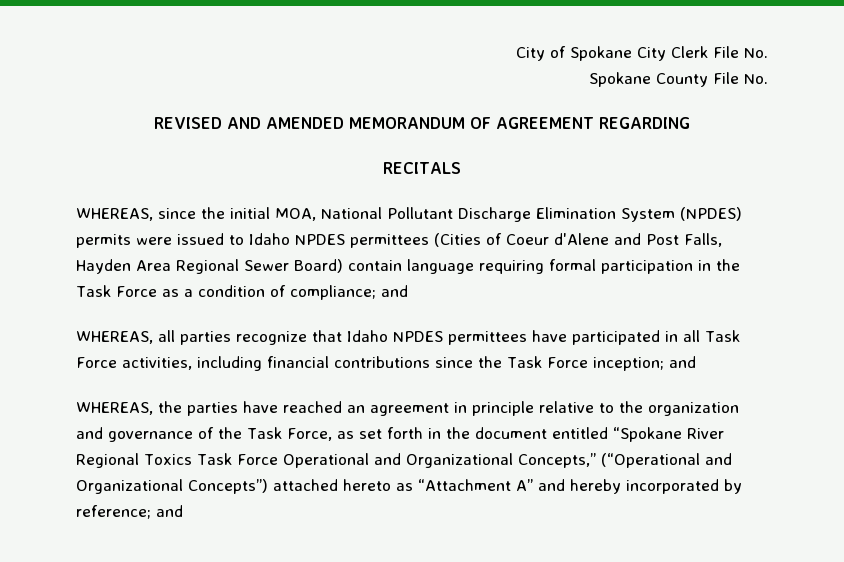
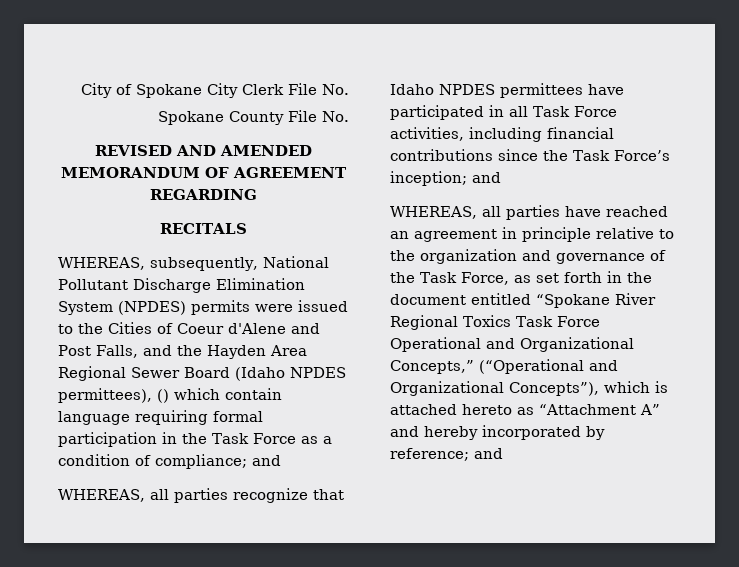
- WHEREAS, since the initial MOA, National Pollutant Discharge Elimination System (NPDES) permits were issued to Idaho NPDES permittees (Cities of Coeur d'Alene and Post Falls, Hayden Area Regional Sewer Board) contain language requiring formal participation in the Task Force as a condition of compliance; and
+ WHEREAS, subsequently, National Pollutant Discharge Elimination System (NPDES) permits were issued to the Cities of Coeur d'Alene and Post Falls, and the Hayden Area Regional Sewer Board (Idaho NPDES permittees), () which contain language requiring formal participation in the Task Force as a condition of compliance; and
- WHEREAS, all parties recognize that Idaho NPDES permittees have participated in all Task Force activities, including financial contributions since the Task Force inception; and
+ WHEREAS, all parties recognize that Idaho NPDES permittees have participated in all Task Force activities, including financial contributions since the Task Force’s inception; and
- WHEREAS, the parties have reached an agreement in principle relative to the organization and governance of the Task Force, as set forth in the document entitled “Spokane River Regional Toxics Task Force Operational and Organizational Concepts,” (“Operational and Organizational Concepts”) attached hereto as “Attachment A” and hereby incorporated by reference; and
+ WHEREAS, all parties have reached an agreement in principle relative to the organization and governance of the Task Force, as set forth in the document entitled “Spokane River Regional Toxics Task Force Operational and Organizational Concepts,” (“Operational and Organizational Concepts”), which is attached hereto as “Attachment A” and hereby incorporated by reference; and

